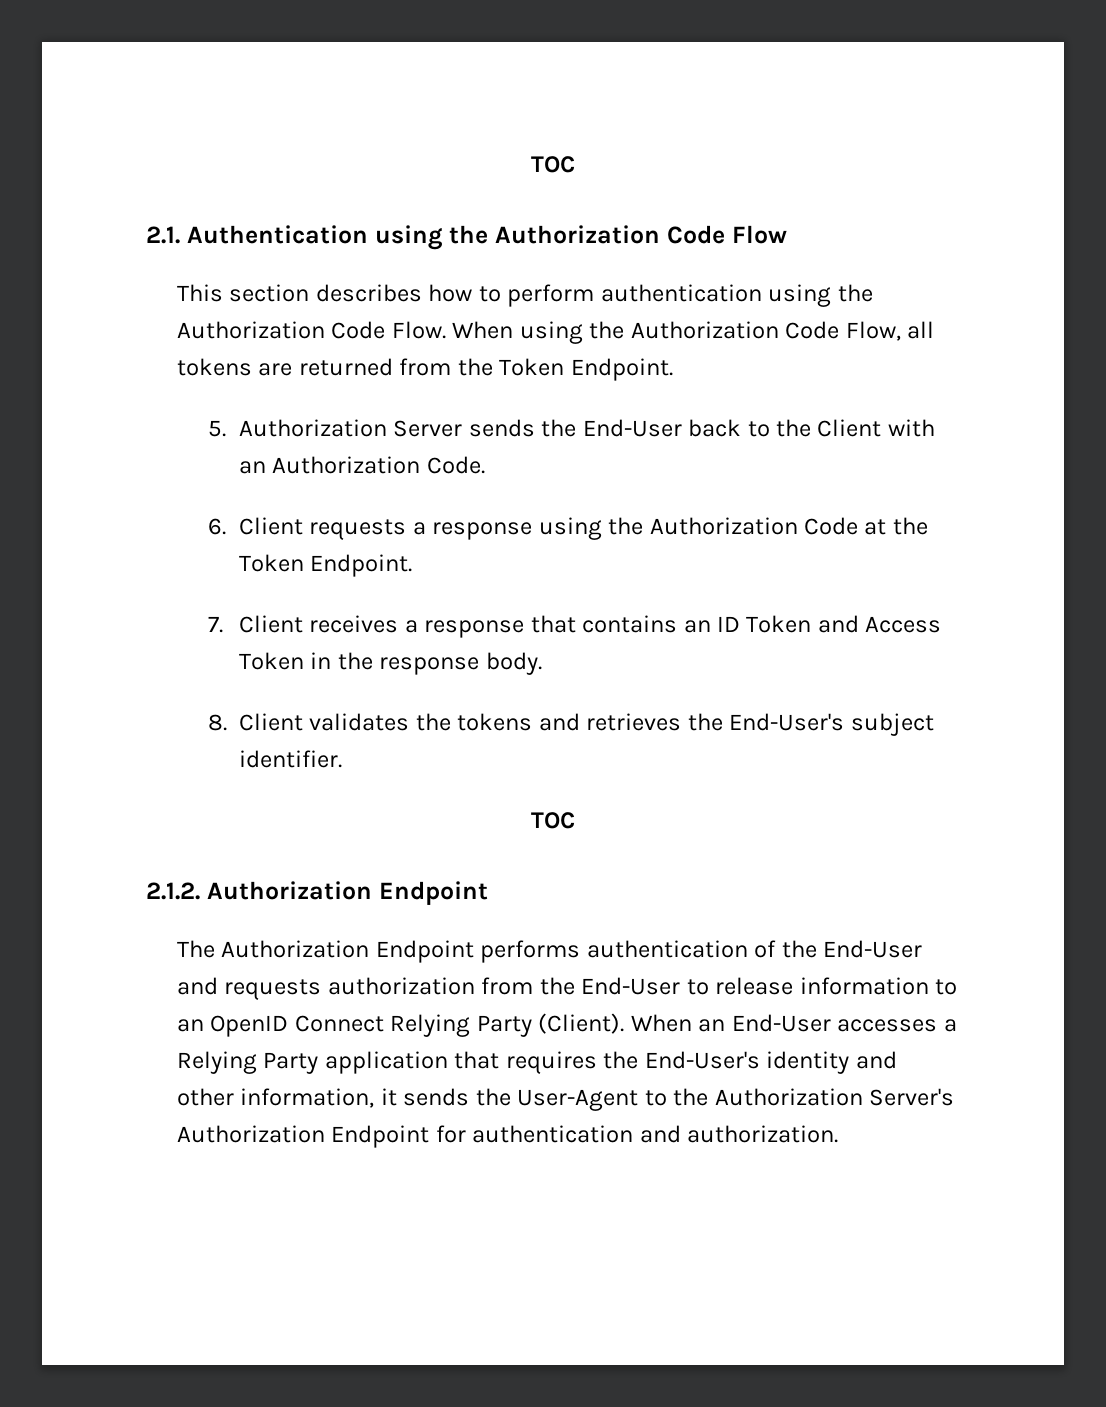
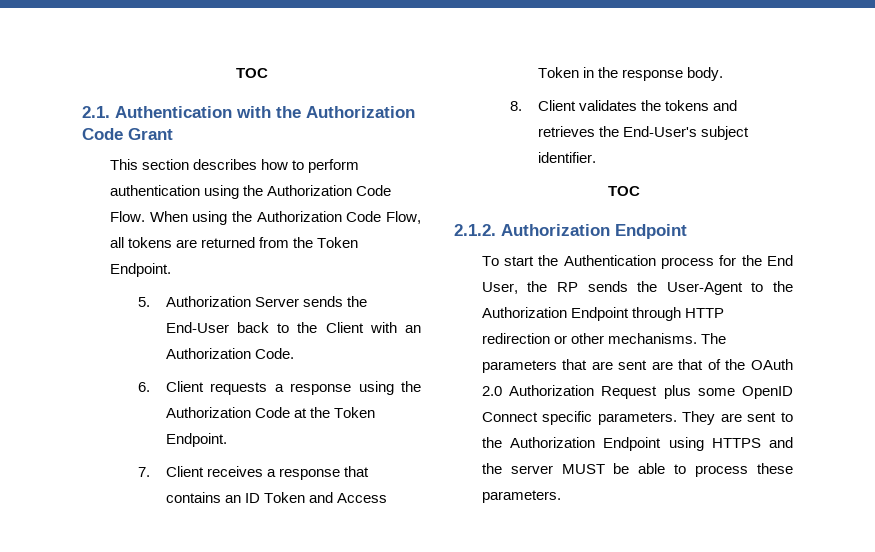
- 2.1. Authentication using the Authorization Code Flow
+ 2.1. Authentication with the Authorization Code Grant
- The Authorization Endpoint performs authentication of the End-User and requests authorization from the End-User to release information to an OpenID Connect Relying Party (Client). When an End-User accesses a Relying Party application that requires the End-User's identity and other information, it sends the User-Agent to the Authorization Server's Authorization Endpoint for authentication and authorization.
+ To start the Authentication process for the End User, the RP sends the User-Agent to the Authorization Endpoint through HTTP redirection or other mechanisms. The parameters that are sent are that of the OAuth 2.0 Authorization Request plus some OpenID Connect specific parameters. They are sent to the Authorization Endpoint using HTTPS and the server MUST be able to process these parameters.

